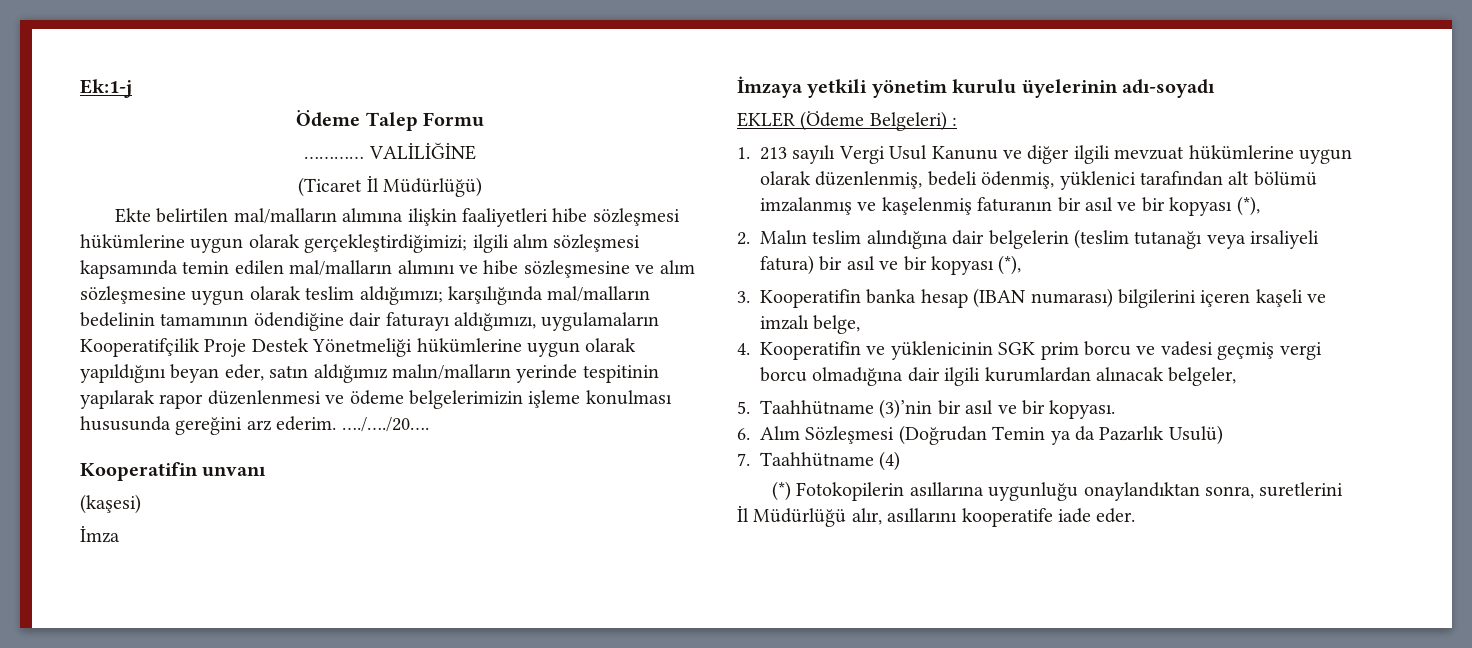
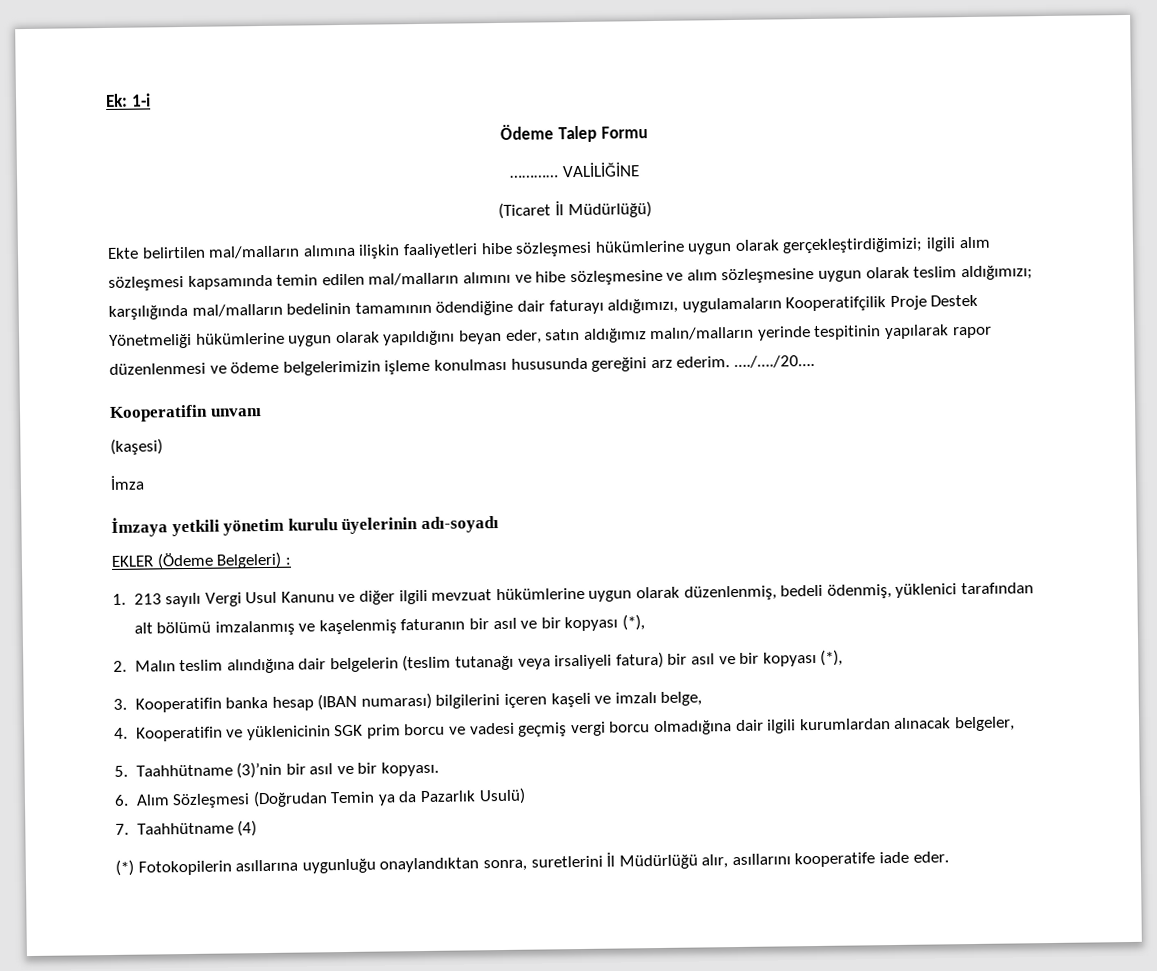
- Ek:1-j
+ Ek: 1-i

